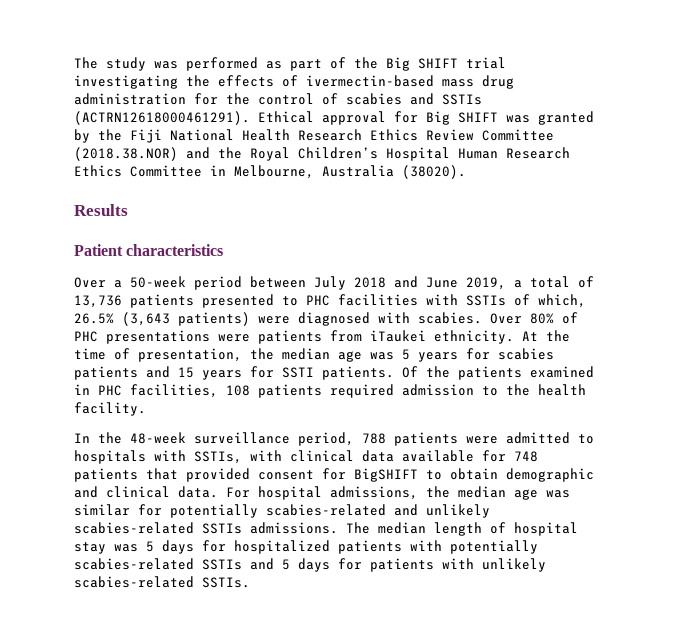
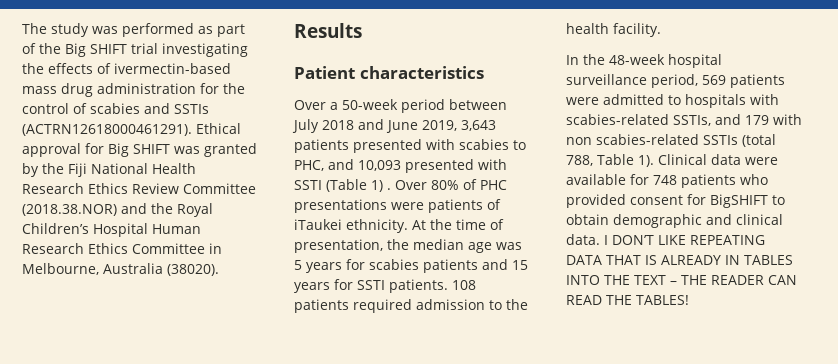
- Over a 50-week period between July 2018 and June 2019, a total of 13,736 patients presented to PHC facilities with SSTIs of which, 26.5% (3,643 patients) were diagnosed with scabies.
+ Over a 50-week period between July 2018 and June 2019, 3,643 patients presented with scabies to PHC, and 10,093 presented with SSTI (Table 1) .
- Over 80% of PHC presentations were patients from iTaukei ethnicity.
+ Over 80% of PHC presentations were patients of iTaukei ethnicity.
- Of the patients examined in PHC facilities, 108 patients required admission to the health facility.
+ 108 patients required admission to the health facility.
- In the 48-week surveillance period, 788 patients were admitted to hospitals with SSTIs, with clinical data available for 748 patients that provided consent for BigSHIFT to obtain demographic and clinical data.
+ In the 48-week hospital surveillance period, 569 patients were admitted to hospitals with scabies-related SSTIs, and 179 with non scabies-related SSTIs (total 788, Table 1). Clinical data were available for 748 patients who provided consent for BigSHIFT to obtain demographic and clinical data.
- For hospital admissions, the median age was similar for potentially scabies-related and unlikely scabies-related SSTIs admissions. The median length of hospital stay was 5 days for hospitalized patients with potentially scabies-related SSTIs and 5 days for patients with unlikely scabies-related SSTIs.
+ I DON’T LIKE REPEATING DATA THAT IS ALREADY IN TABLES INTO THE TEXT – THE READER CAN READ THE TABLES!

